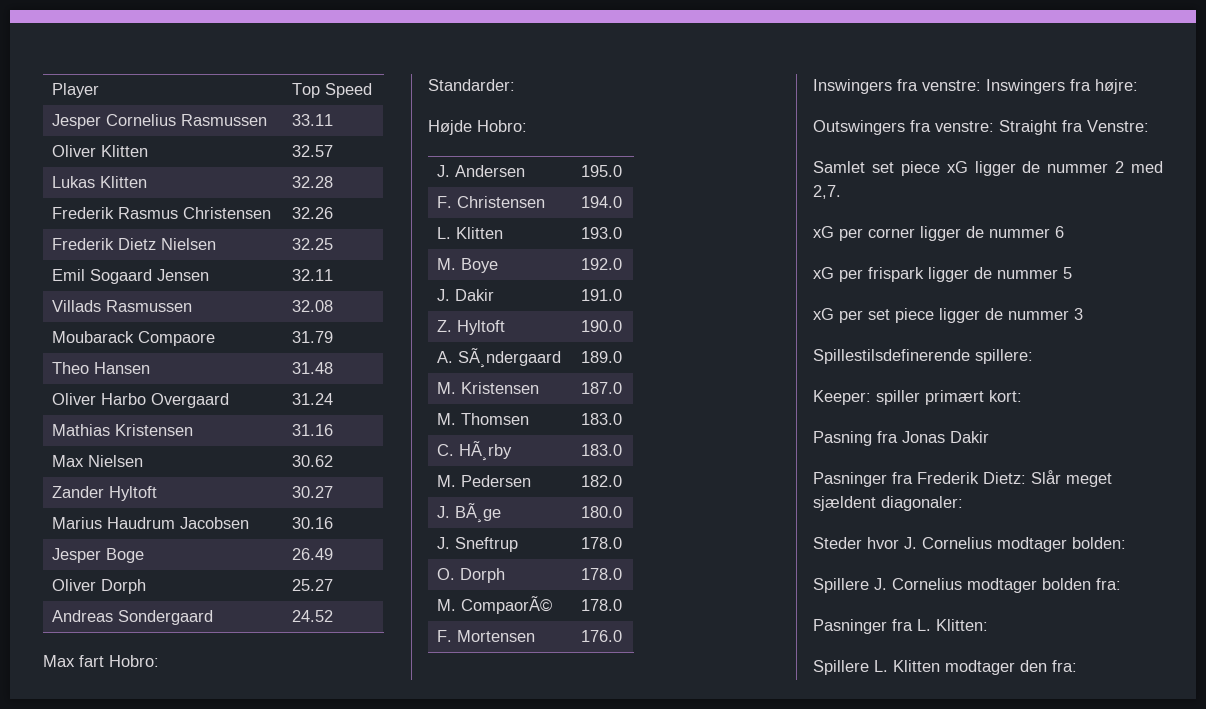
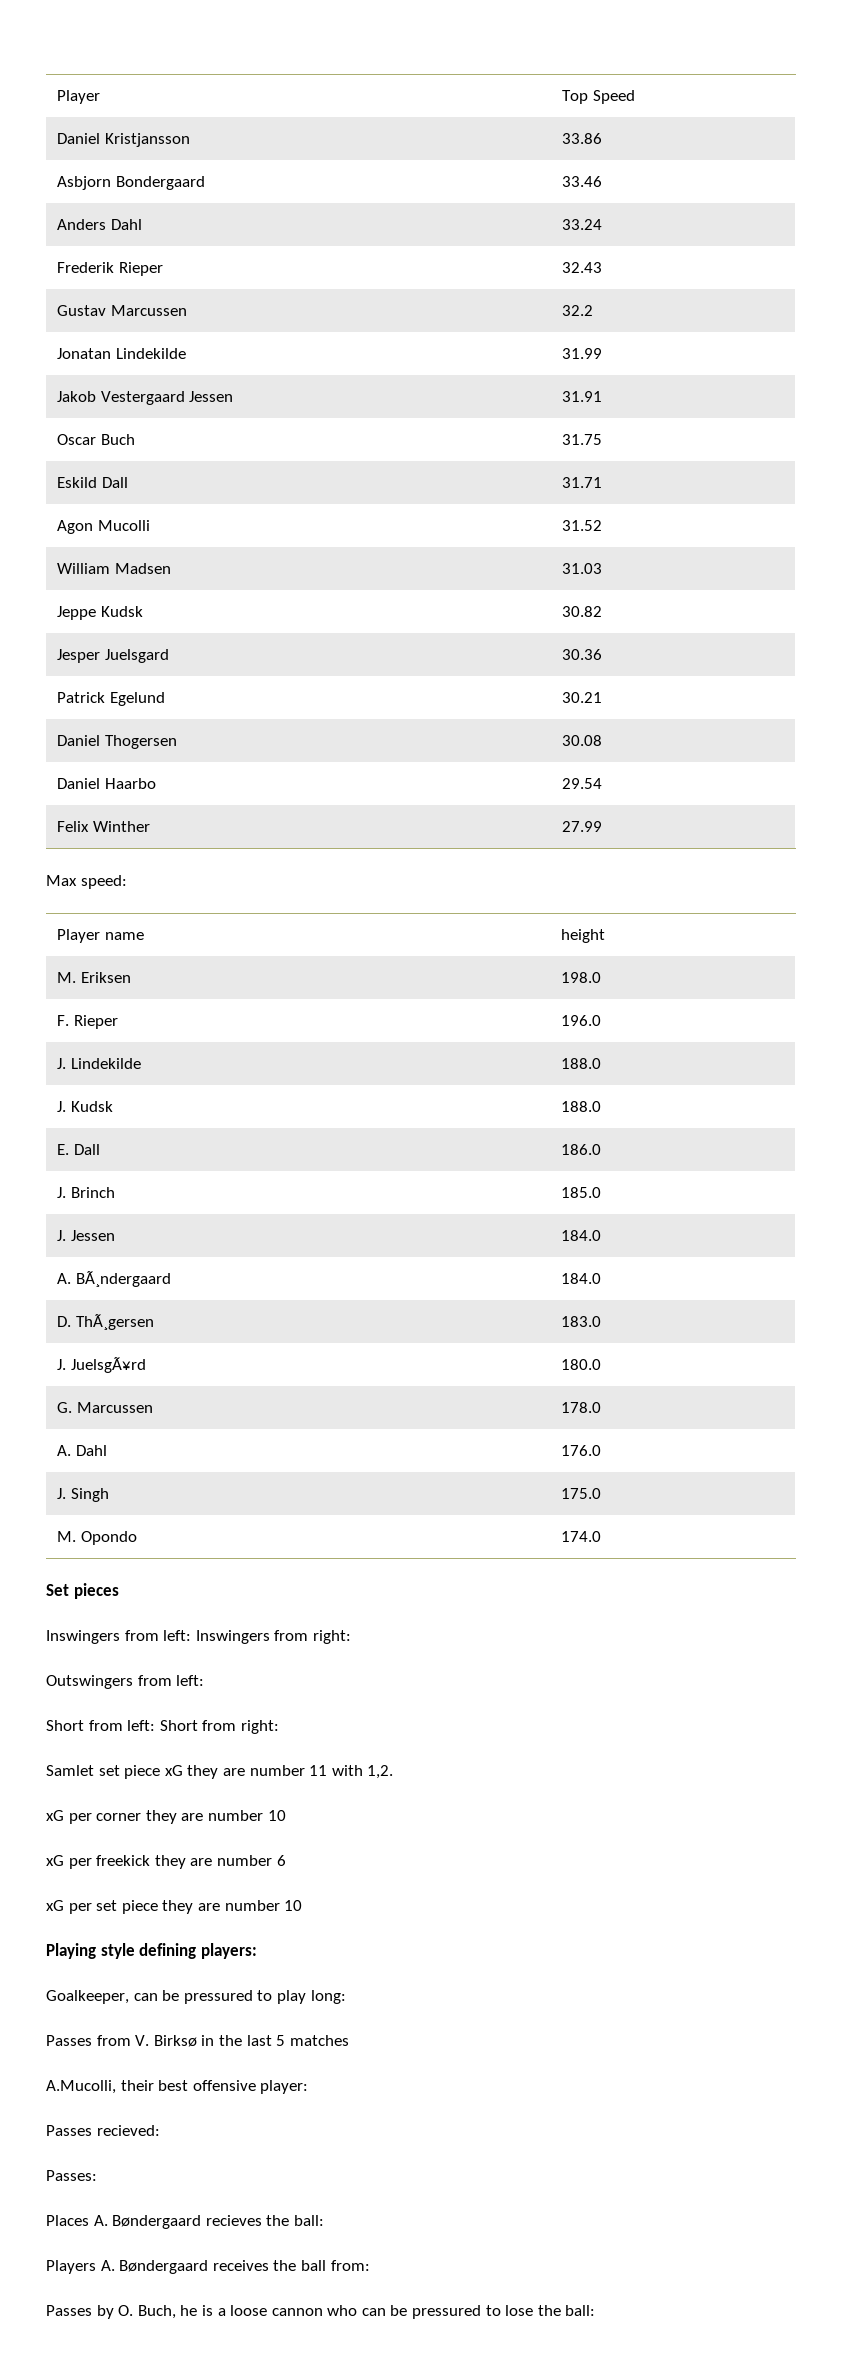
- Jesper Cornelius Rasmussen | 33.11
- Oliver Klitten | 32.57
- Lukas Klitten | 32.28
- Frederik Rasmus Christensen | 32.26
- Frederik Dietz Nielsen | 32.25
- Emil Sogaard Jensen | 32.11
- Villads Rasmussen | 32.08
- Moubarack Compaore | 31.79
- Theo Hansen | 31.48
- Oliver Harbo Overgaard | 31.24
- Mathias Kristensen | 31.16
- Max Nielsen | 30.62
- Zander Hyltoft | 30.27
- Marius Haudrum Jacobsen | 30.16
- Jesper Boge | 26.49
- Oliver Dorph | 25.27
- Andreas Sondergaard | 24.52
- Max fart Hobro:
- Standarder:
- Højde Hobro:
- J. Andersen | 195.0
- F. Christensen | 194.0
- L. Klitten | 193.0
- M. Boye | 192.0
- J. Dakir | 191.0
- Z. Hyltoft | 190.0
- A. SÃ¸ndergaard | 189.0
- M. Kristensen | 187.0
- M. Thomsen | 183.0
- C. HÃ¸rby | 183.0
- M. Pedersen | 182.0
- J. BÃ¸ge | 180.0
+ Daniel Kristjansson | 33.86
+ Asbjorn Bondergaard | 33.46
+ Anders Dahl | 33.24
+ Frederik Rieper | 32.43
+ Gustav Marcussen | 32.2
+ Jonatan Lindekilde | 31.99
+ Jakob Vestergaard Jessen | 31.91
+ Oscar Buch | 31.75
+ Eskild Dall | 31.71
+ Agon Mucolli | 31.52
+ William Madsen | 31.03
+ Jeppe Kudsk | 30.82
+ Jesper Juelsgard | 30.36
+ Patrick Egelund | 30.21
+ Daniel Thogersen | 30.08
+ Daniel Haarbo | 29.54
+ Felix Winther | 27.99
+ Max speed:
+ Player name | height
+ M. Eriksen | 198.0
+ F. Rieper | 196.0
+ J. Lindekilde | 188.0
+ J. Kudsk | 188.0
+ E. Dall | 186.0
+ J. Brinch | 185.0
+ J. Jessen | 184.0
+ A. BÃ¸ndergaard | 184.0
+ D. ThÃ¸gersen | 183.0
+ J. JuelsgÃ¥rd | 180.0
- J. Sneftrup | 178.0
- O. Dorph | 178.0
- M. CompaorÃ© | 178.0
- F. Mortensen | 176.0
- Inswingers fra venstre: Inswingers fra højre:
- Outswingers fra venstre: Straight fra Venstre:
- Samlet set piece xG ligger de nummer 2 med 2,7.
- xG per corner ligger de nummer 6
- xG per frispark ligger de nummer 5
- xG per set piece ligger de nummer 3
- Spillestilsdefinerende spillere:
- Keeper: spiller primært kort:
- Pasning fra Jonas Dakir
- Pasninger fra Frederik Dietz: Slår meget sjældent diagonaler:
- Steder hvor J. Cornelius modtager bolden:
- Spillere J. Cornelius modtager bolden fra:
- Pasninger fra L. Klitten:
- Spillere L. Klitten modtager den fra:
+ G. Marcussen | 178.0
+ A. Dahl | 176.0
+ J. Singh | 175.0
+ M. Opondo | 174.0
+ Set pieces
+ Inswingers from left: Inswingers from right:
+ Outswingers from left:
+ Short from left: Short from right:
+ Samlet set piece xG they are number 11 with 1,2.
+ xG per corner they are number 10
+ xG per freekick they are number 6
+ xG per set piece they are number 10
+ Playing style defining players:
+ Goalkeeper, can be pressured to play long:
+ Passes from V. Birksø in the last 5 matches
+ A.Mucolli, their best offensive player:
+ Passes recieved:
+ Passes:
+ Places A. Bøndergaard recieves the ball:
+ Players A. Bøndergaard receives the ball from:
+ Passes by O. Buch, he is a loose cannon who can be pressured to lose the ball:

